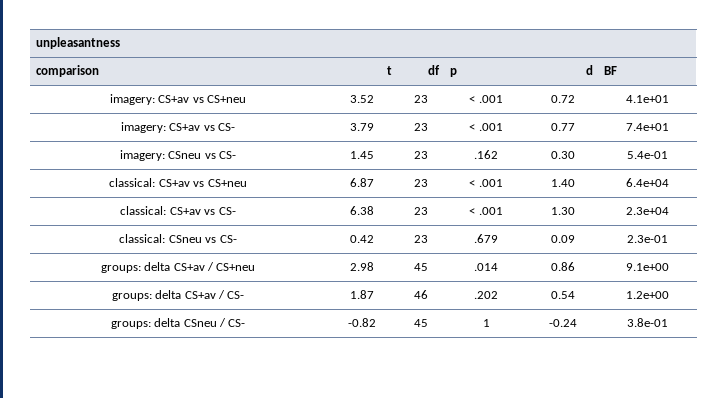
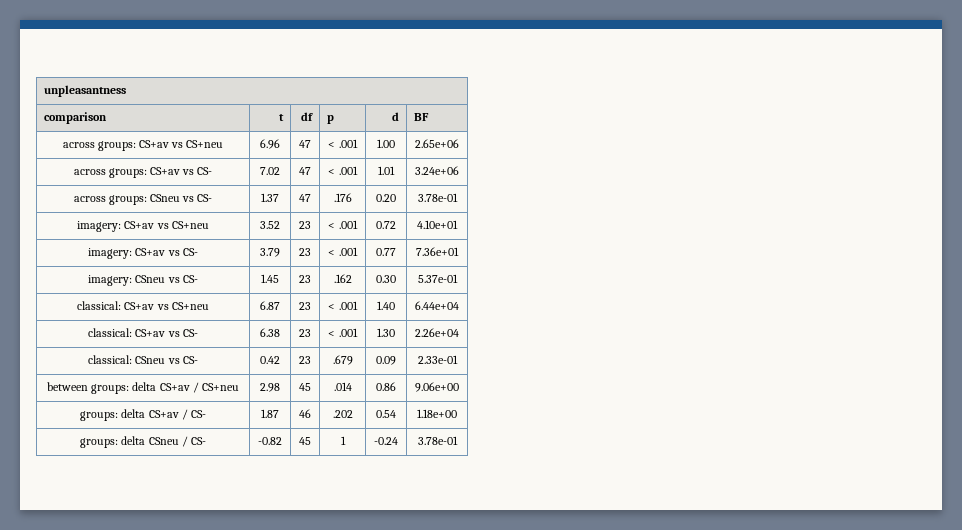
+ across groups: CS+av vs CS+neu | 6.96 | 47 | < .001 | 1.00 | 2.65e+06
+ across groups: CS+av vs CS- | 7.02 | 47 | < .001 | 1.01 | 3.24e+06
+ across groups: CSneu vs CS- | 1.37 | 47 | .176 | 0.20 | 3.78e-01
- imagery: CS+av vs CS+neu | 3.52 | 23 | < .001 | 0.72 | 4.1e+01
+ imagery: CS+av vs CS+neu | 3.52 | 23 | < .001 | 0.72 | 4.10e+01
- imagery: CS+av vs CS- | 3.79 | 23 | < .001 | 0.77 | 7.4e+01
+ imagery: CS+av vs CS- | 3.79 | 23 | < .001 | 0.77 | 7.36e+01
- imagery: CSneu vs CS- | 1.45 | 23 | .162 | 0.30 | 5.4e-01
+ imagery: CSneu vs CS- | 1.45 | 23 | .162 | 0.30 | 5.37e-01
- classical: CS+av vs CS+neu | 6.87 | 23 | < .001 | 1.40 | 6.4e+04
+ classical: CS+av vs CS+neu | 6.87 | 23 | < .001 | 1.40 | 6.44e+04
- classical: CS+av vs CS- | 6.38 | 23 | < .001 | 1.30 | 2.3e+04
+ classical: CS+av vs CS- | 6.38 | 23 | < .001 | 1.30 | 2.26e+04
- classical: CSneu vs CS- | 0.42 | 23 | .679 | 0.09 | 2.3e-01
- groups: delta CS+av / CS+neu | 2.98 | 45 | .014 | 0.86 | 9.1e+00
+ classical: CSneu vs CS- | 0.42 | 23 | .679 | 0.09 | 2.33e-01
+ between groups: delta CS+av / CS+neu | 2.98 | 45 | .014 | 0.86 | 9.06e+00
- groups: delta CS+av / CS- | 1.87 | 46 | .202 | 0.54 | 1.2e+00
+ groups: delta CS+av / CS- | 1.87 | 46 | .202 | 0.54 | 1.18e+00
- groups: delta CSneu / CS- | -0.82 | 45 | 1 | -0.24 | 3.8e-01
+ groups: delta CSneu / CS- | -0.82 | 45 | 1 | -0.24 | 3.78e-01

